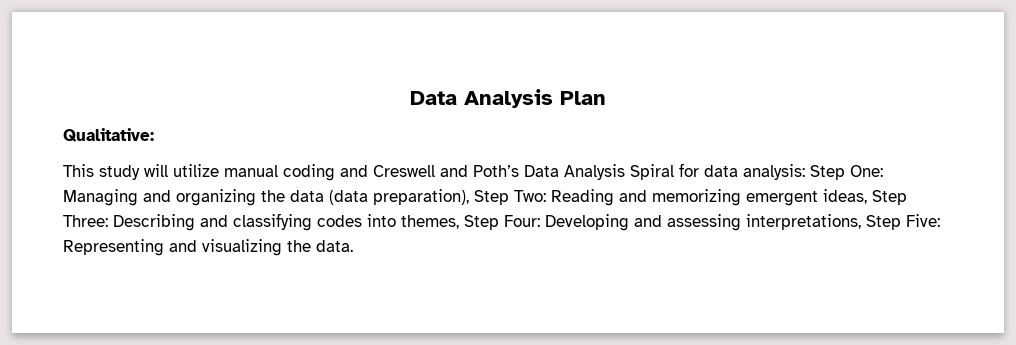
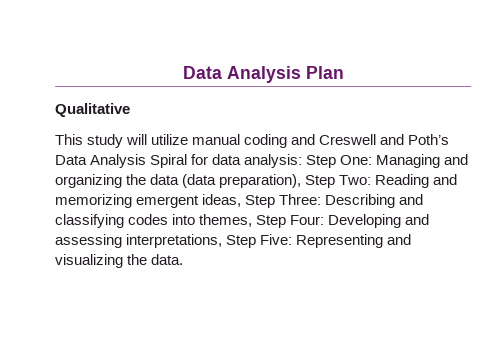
- Qualitative:
+ Qualitative

